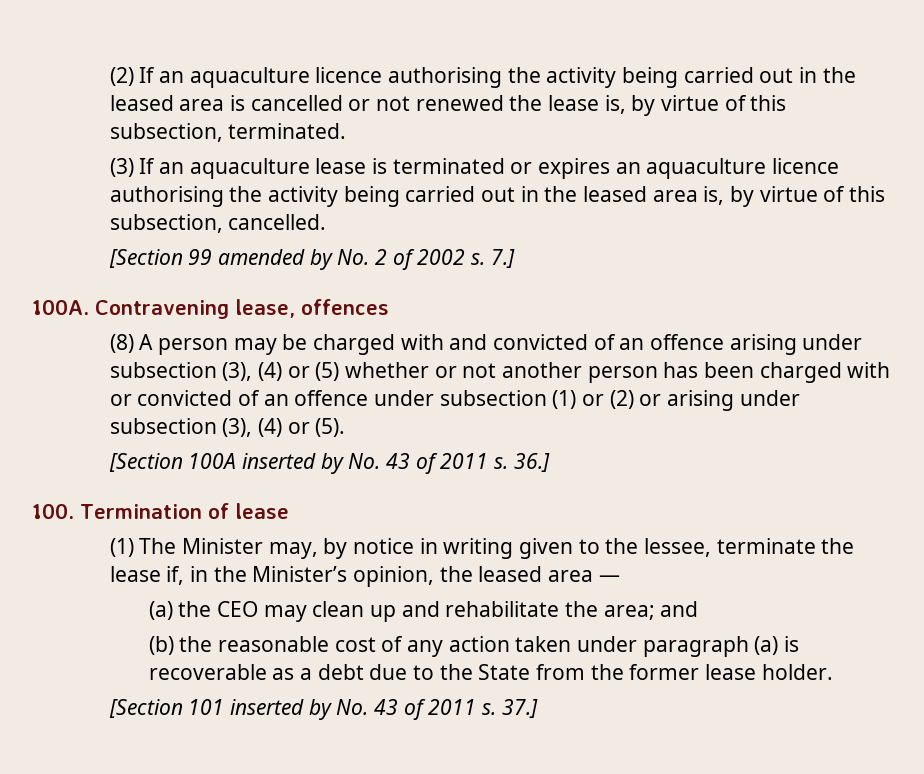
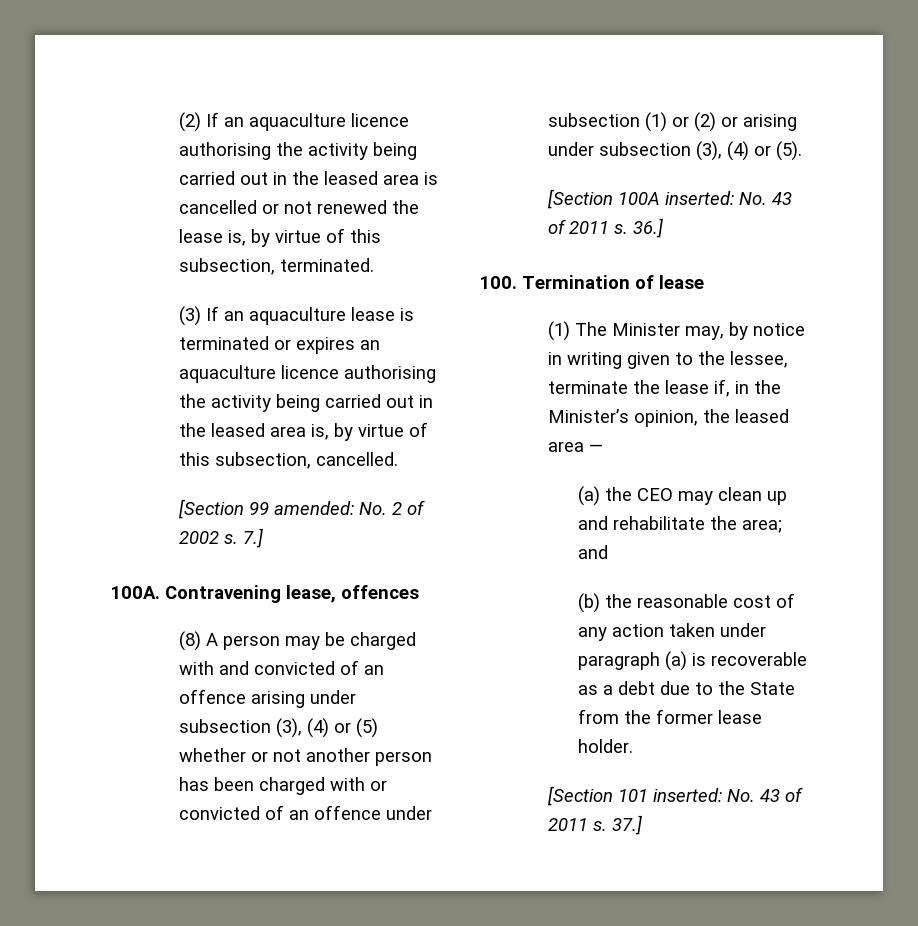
- [Section 99 amended by No. 2 of 2002 s.
+ [Section 99 amended: No. 2 of 2002 s.
- [Section 100A inserted by No. 43 of 2011 s.
+ [Section 100A inserted: No. 43 of 2011 s.
- [Section 101 inserted by No. 43 of 2011 s.
+ [Section 101 inserted: No. 43 of 2011 s.

